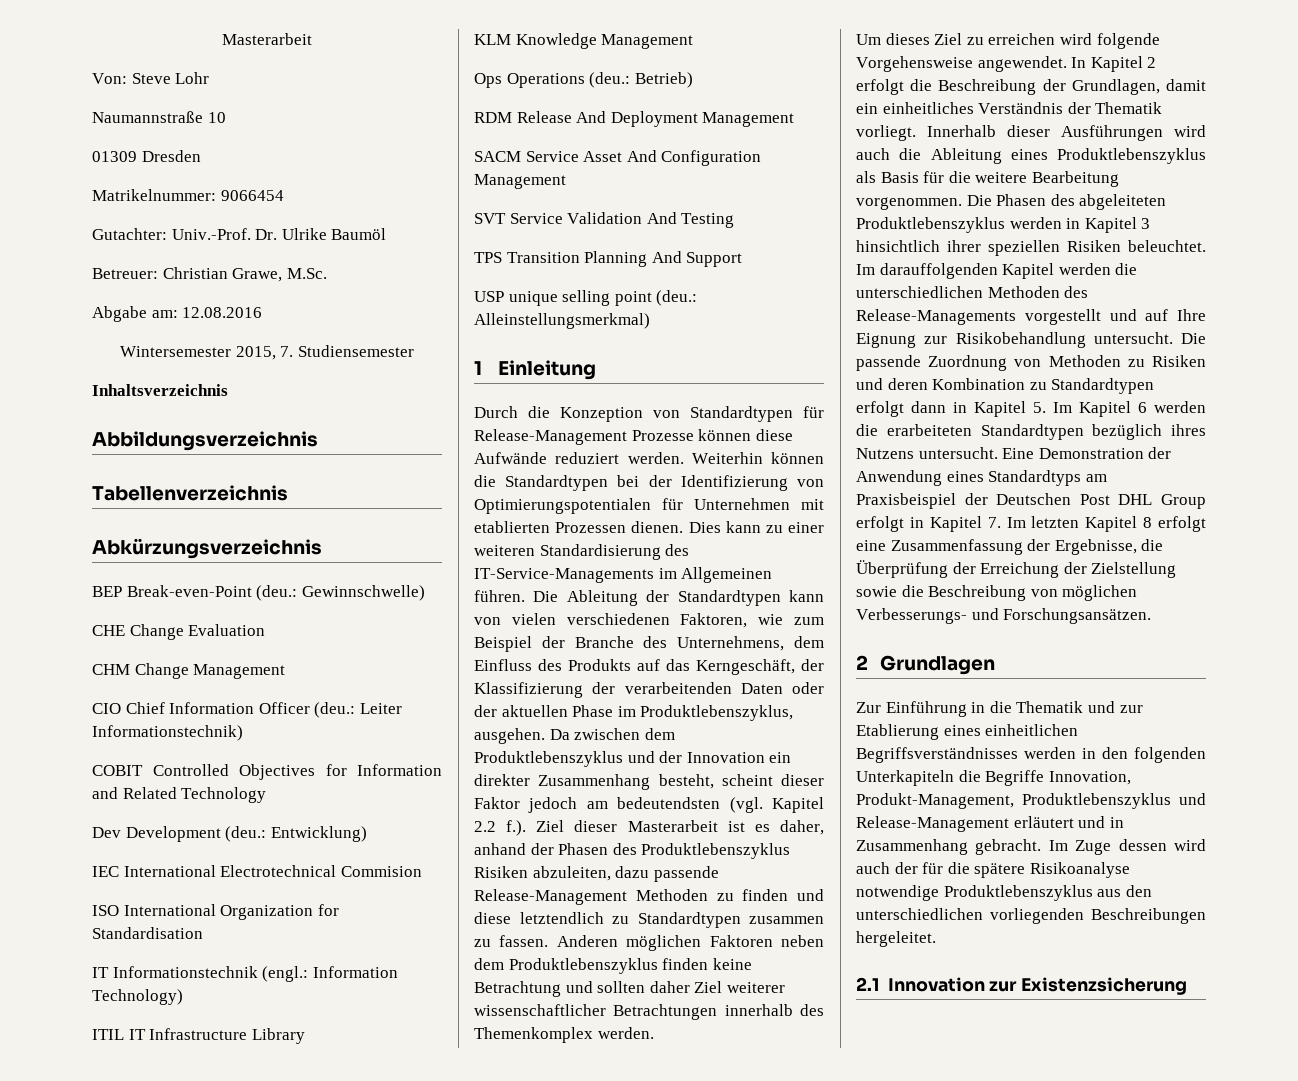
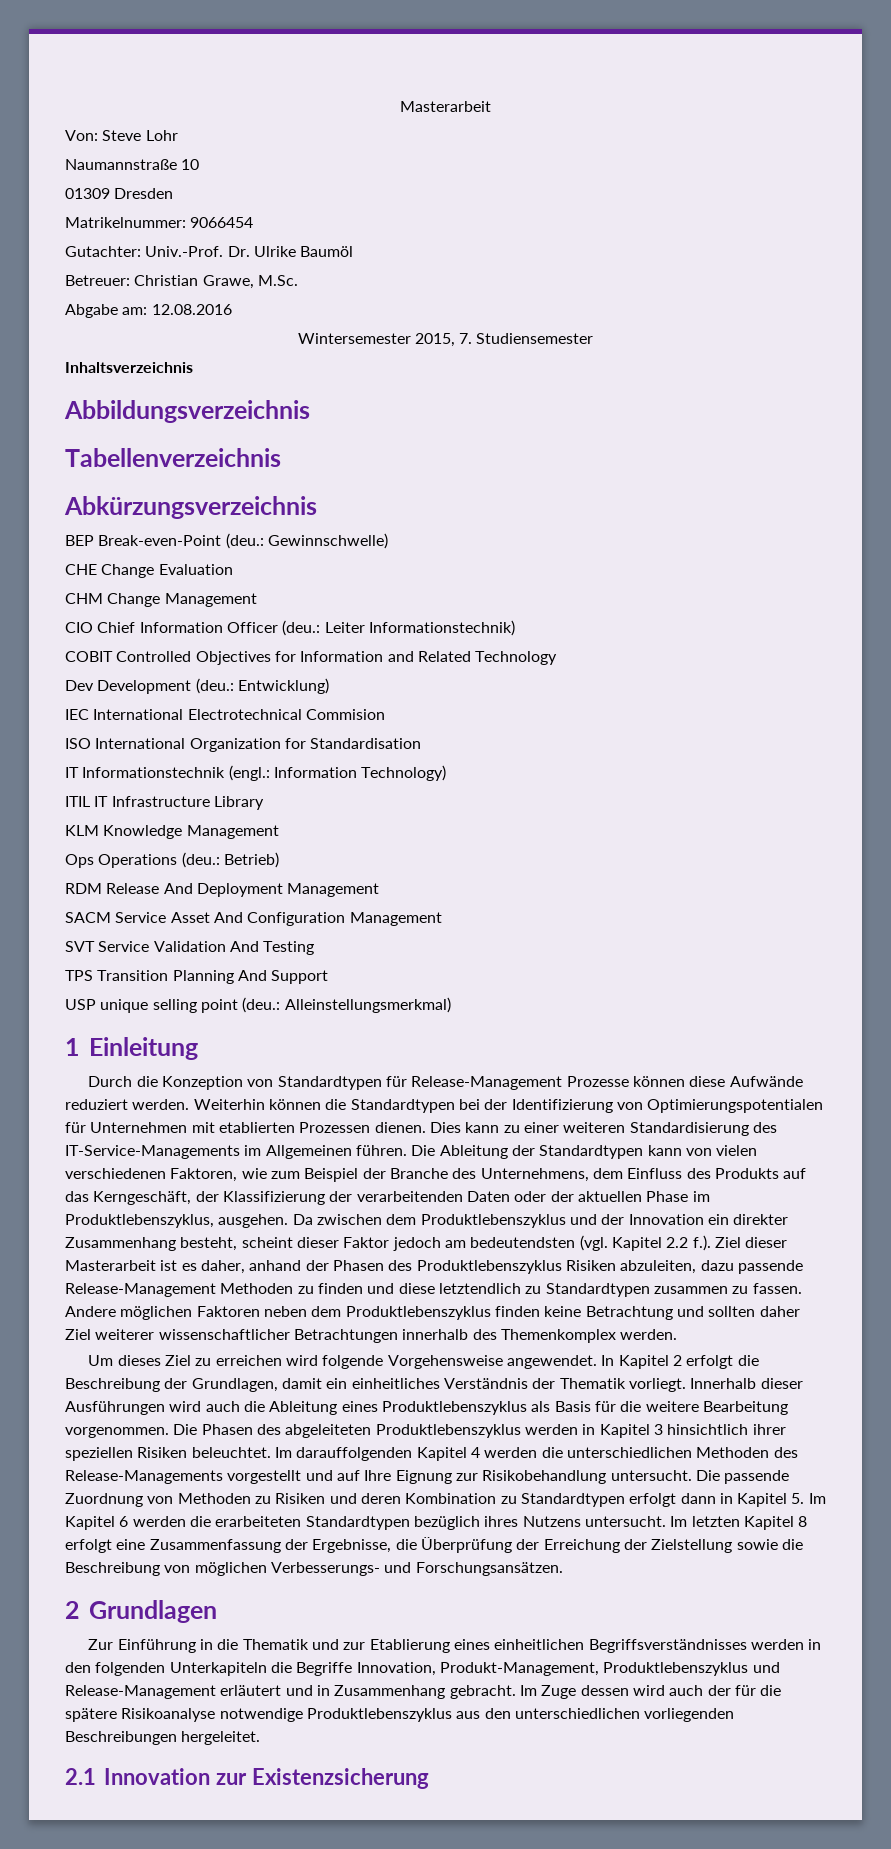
- Anderen möglichen Faktoren neben dem Produktlebenszyklus finden keine Betrachtung und sollten daher Ziel weiterer wissenschaftlicher Betrachtungen innerhalb des Themenkomplex werden.
+ Andere möglichen Faktoren neben dem Produktlebenszyklus finden keine Betrachtung und sollten daher Ziel weiterer wissenschaftlicher Betrachtungen innerhalb des Themenkomplex werden.
- Im darauffolgenden Kapitel werden die unterschiedlichen Methoden des Release-Managements vorgestellt und auf Ihre Eignung zur Risikobehandlung untersucht.
+ Im darauffolgenden Kapitel 4 werden die unterschiedlichen Methoden des Release-Managements vorgestellt und auf Ihre Eignung zur Risikobehandlung untersucht.
- Eine Demonstration der Anwendung eines Standardtyps am Praxisbeispiel der Deutschen Post DHL Group erfolgt in Kapitel 7. Im letzten Kapitel 8 erfolgt eine Zusammenfassung der Ergebnisse, die Überprüfung der Erreichung der Zielstellung sowie die Beschreibung von möglichen Verbesserungs- und Forschungsansätzen.
+ Im letzten Kapitel 8 erfolgt eine Zusammenfassung der Ergebnisse, die Überprüfung der Erreichung der Zielstellung sowie die Beschreibung von möglichen Verbesserungs- und Forschungsansätzen.

